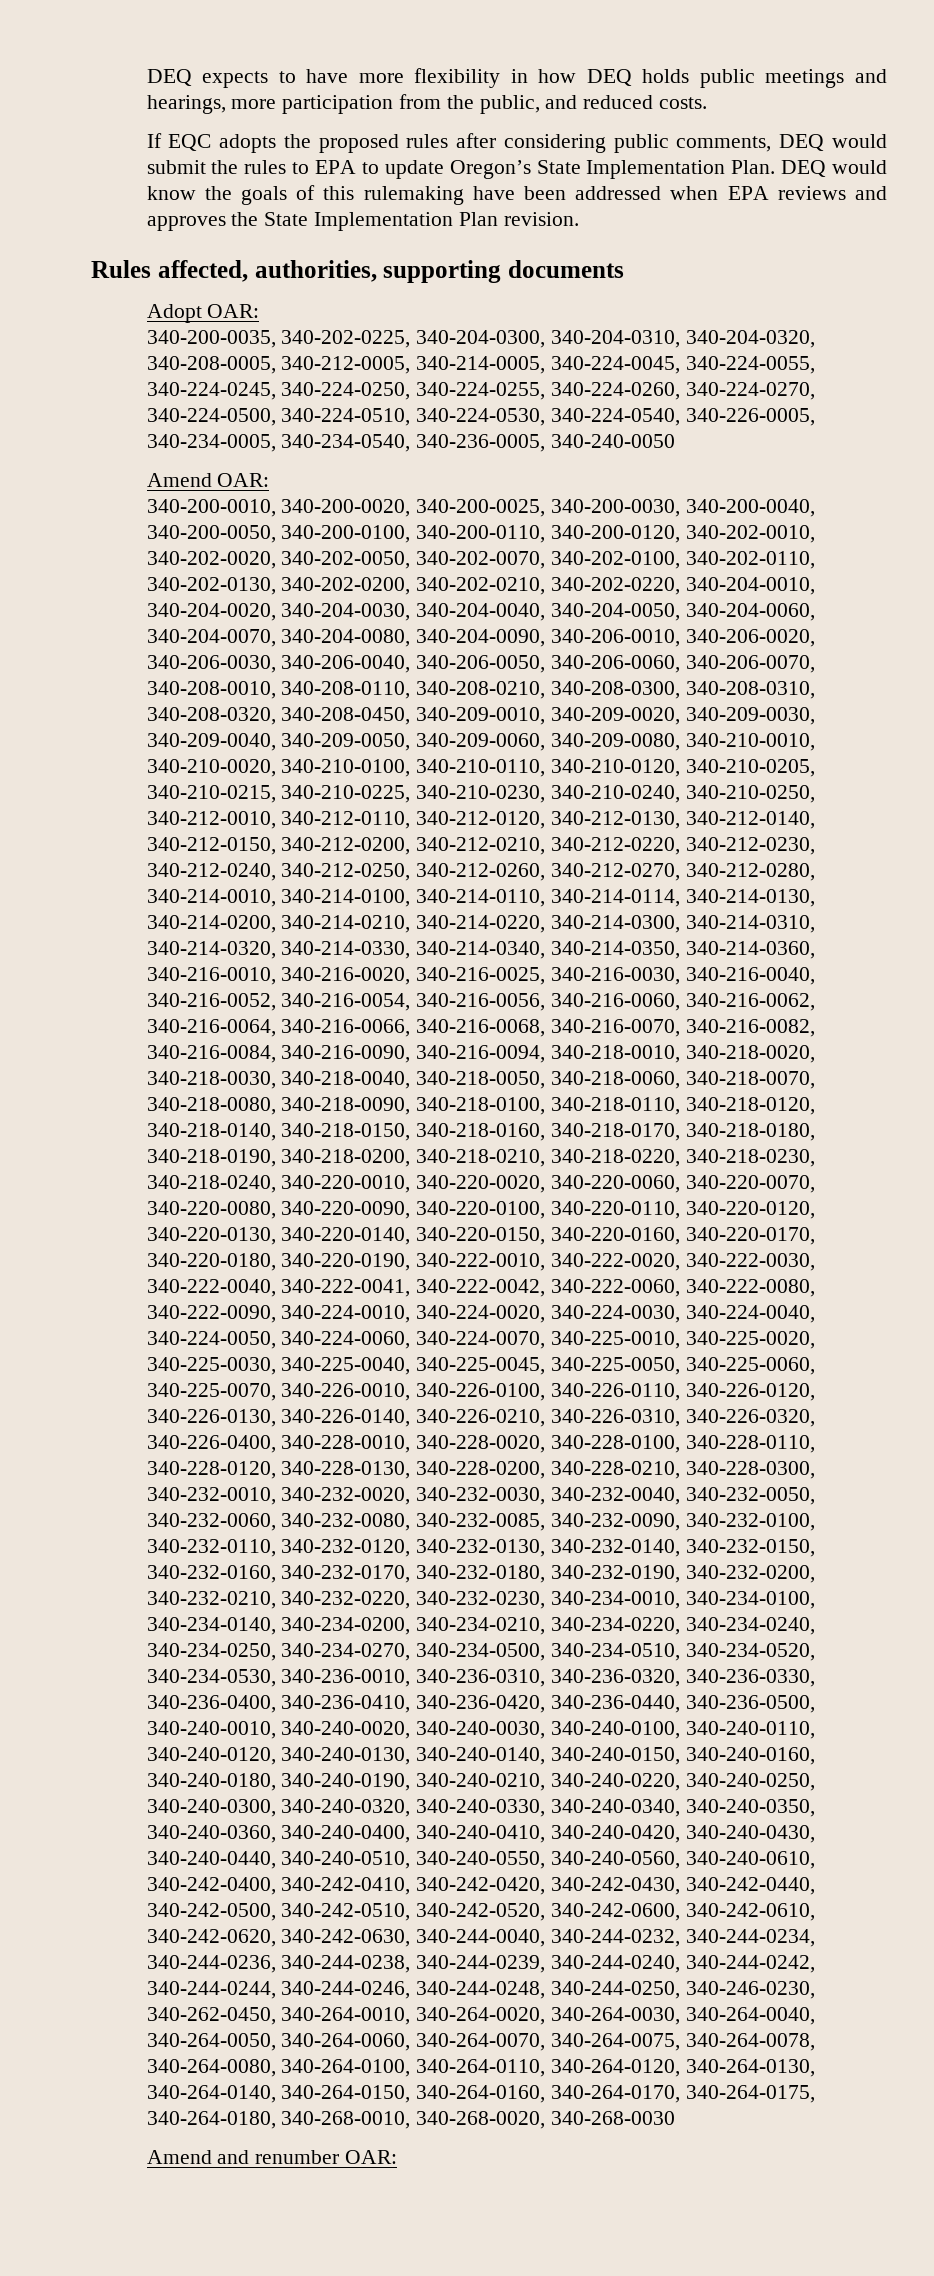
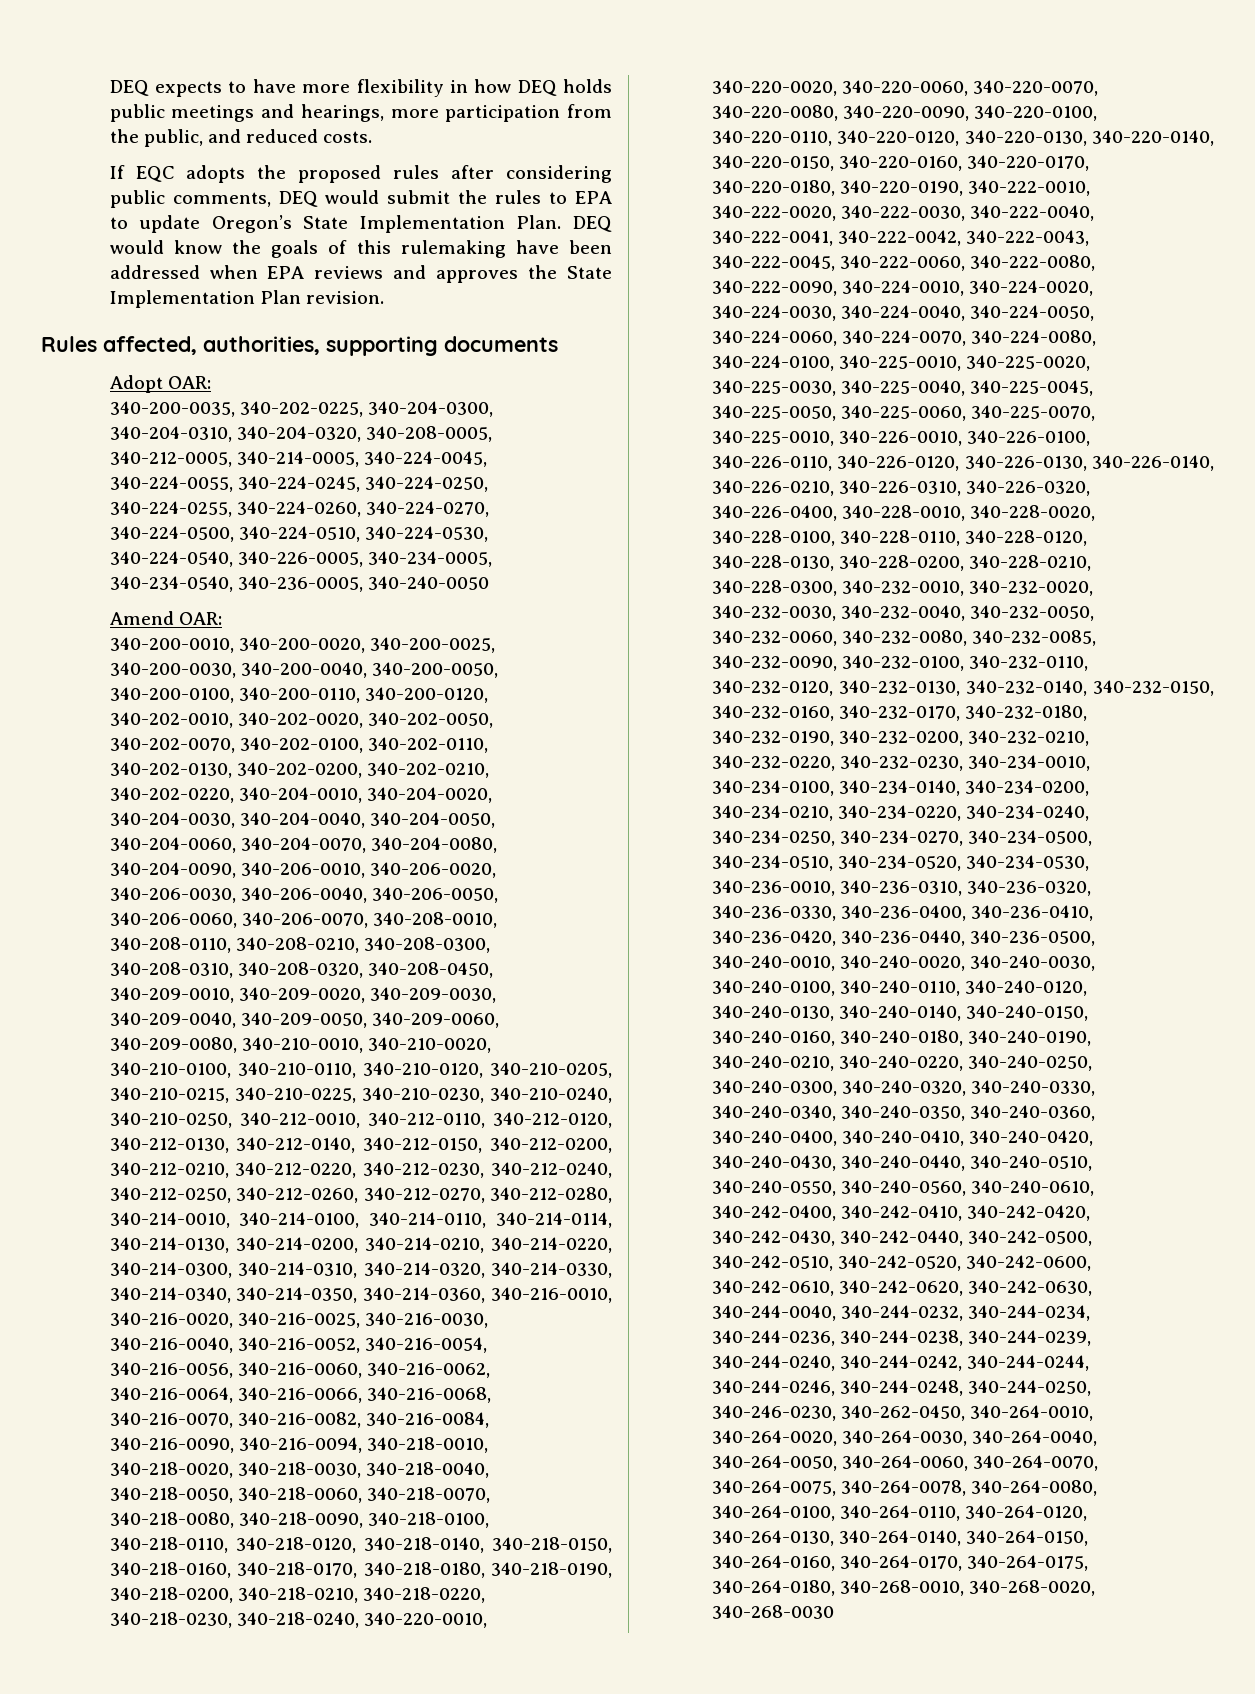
- 340-200-0010, 340-200-0020, 340-200-0025, 340-200-0030, 340-200-0040, 340-200-0050, 340-200-0100, 340-200-0110, 340-200-0120, 340-202-0010, 340-202-0020, 340-202-0050, 340-202-0070, 340-202-0100, 340-202-0110, 340-202-0130, 340-202-0200, 340-202-0210, 340-202-0220, 340-204-0010, 340-204-0020, 340-204-0030, 340-204-0040, 340-204-0050, 340-204-0060, 340-204-0070, 340-204-0080, 340-204-0090, 340-206-0010, 340-206-0020, 340-206-0030, 340-206-0040, 340-206-0050, 340-206-0060, 340-206-0070, 340-208-0010, 340-208-0110, 340-208-0210, 340-208-0300, 340-208-0310, 340-208-0320, 340-208-0450, 340-209-0010, 340-209-0020, 340-209-0030, 340-209-0040, 340-209-0050, 340-209-0060, 340-209-0080, 340-210-0010, 340-210-0020, 340-210-0100, 340-210-0110, 340-210-0120, 340-210-0205, 340-210-0215, 340-210-0225, 340-210-0230, 340-210-0240, 340-210-0250, 340-212-0010, 340-212-0110, 340-212-0120, 340-212-0130, 340-212-0140, 340-212-0150, 340-212-0200, 340-212-0210, 340-212-0220, 340-212-0230, 340-212-0240, 340-212-0250, 340-212-0260, 340-212-0270, 340-212-0280, 340-214-0010, 340-214-0100, 340-214-0110, 340-214-0114, 340-214-0130, 340-214-0200, 340-214-0210, 340-214-0220, 340-214-0300, 340-214-0310, 340-214-0320, 340-214-0330, 340-214-0340, 340-214-0350, 340-214-0360, 340-216-0010, 340-216-0020, 340-216-0025, 340-216-0030, 340-216-0040, 340-216-0052, 340-216-0054, 340-216-0056, 340-216-0060, 340-216-0062, 340-216-0064, 340-216-0066, 340-216-0068, 340-216-0070, 340-216-0082, 340-216-0084, 340-216-0090, 340-216-0094, 340-218-0010, 340-218-0020, 340-218-0030, 340-218-0040, 340-218-0050, 340-218-0060, 340-218-0070, 340-218-0080, 340-218-0090, 340-218-0100, 340-218-0110, 340-218-0120, 340-218-0140, 340-218-0150, 340-218-0160, 340-218-0170, 340-218-0180, 340-218-0190, 340-218-0200, 340-218-0210, 340-218-0220, 340-218-0230, 340-218-0240, 340-220-0010, 340-220-0020, 340-220-0060, 340-220-0070, 340-220-0080, 340-220-0090, 340-220-0100, 340-220-0110, 340-220-0120, 340-220-0130, 340-220-0140, 340-220-0150, 340-220-0160, 340-220-0170, 340-220-0180, 340-220-0190, 340-222-0010, 340-222-0020, 340-222-0030, 340-222-0040, 340-222-0041, 340-222-0042, 340-222-0060, 340-222-0080, 340-222-0090, 340-224-0010, 340-224-0020, 340-224-0030, 340-224-0040, 340-224-0050, 340-224-0060, 340-224-0070, 340-225-0010, 340-225-0020, 340-225-0030, 340-225-0040, 340-225-0045, 340-225-0050, 340-225-0060, 340-225-0070, 340-226-0010, 340-226-0100, 340-226-0110, 340-226-0120, 340-226-0130, 340-226-0140, 340-226-0210, 340-226-0310, 340-226-0320, 340-226-0400, 340-228-0010, 340-228-0020, 340-228-0100, 340-228-0110, 340-228-0120, 340-228-0130, 340-228-0200, 340-228-0210, 340-228-0300, 340-232-0010, 340-232-0020, 340-232-0030, 340-232-0040, 340-232-0050, 340-232-0060, 340-232-0080, 340-232-0085, 340-232-0090, 340-232-0100, 340-232-0110, 340-232-0120, 340-232-0130, 340-232-0140, 340-232-0150, 340-232-0160, 340-232-0170, 340-232-0180, 340-232-0190, 340-232-0200, 340-232-0210, 340-232-0220, 340-232-0230, 340-234-0010, 340-234-0100, 340-234-0140, 340-234-0200, 340-234-0210, 340-234-0220, 340-234-0240, 340-234-0250, 340-234-0270, 340-234-0500, 340-234-0510, 340-234-0520, 340-234-0530, 340-236-0010, 340-236-0310, 340-236-0320, 340-236-0330, 340-236-0400, 340-236-0410, 340-236-0420, 340-236-0440, 340-236-0500, 340-240-0010, 340-240-0020, 340-240-0030, 340-240-0100, 340-240-0110, 340-240-0120, 340-240-0130, 340-240-0140, 340-240-0150, 340-240-0160, 340-240-0180, 340-240-0190, 340-240-0210, 340-240-0220, 340-240-0250, 340-240-0300, 340-240-0320, 340-240-0330, 340-240-0340, 340-240-0350, 340-240-0360, 340-240-0400, 340-240-0410, 340-240-0420, 340-240-0430, 340-240-0440, 340-240-0510, 340-240-0550, 340-240-0560, 340-240-0610, 340-242-0400, 340-242-0410, 340-242-0420, 340-242-0430, 340-242-0440, 340-242-0500, 340-242-0510, 340-242-0520, 340-242-0600, 340-242-0610, 340-242-0620, 340-242-0630, 340-244-0040, 340-244-0232, 340-244-0234, 340-244-0236, 340-244-0238, 340-244-0239, 340-244-0240, 340-244-0242, 340-244-0244, 340-244-0246, 340-244-0248, 340-244-0250, 340-246-0230, 340-262-0450, 340-264-0010, 340-264-0020, 340-264-0030, 340-264-0040, 340-264-0050, 340-264-0060, 340-264-0070, 340-264-0075, 340-264-0078, 340-264-0080, 340-264-0100, 340-264-0110, 340-264-0120, 340-264-0130, 340-264-0140, 340-264-0150, 340-264-0160, 340-264-0170, 340-264-0175, 340-264-0180, 340-268-0010, 340-268-0020, 340-268-0030
+ 340-200-0010, 340-200-0020, 340-200-0025, 340-200-0030, 340-200-0040, 340-200-0050, 340-200-0100, 340-200-0110, 340-200-0120, 340-202-0010, 340-202-0020, 340-202-0050, 340-202-0070, 340-202-0100, 340-202-0110, 340-202-0130, 340-202-0200, 340-202-0210, 340-202-0220, 340-204-0010, 340-204-0020, 340-204-0030, 340-204-0040, 340-204-0050, 340-204-0060, 340-204-0070, 340-204-0080, 340-204-0090, 340-206-0010, 340-206-0020, 340-206-0030, 340-206-0040, 340-206-0050, 340-206-0060, 340-206-0070, 340-208-0010, 340-208-0110, 340-208-0210, 340-208-0300, 340-208-0310, 340-208-0320, 340-208-0450, 340-209-0010, 340-209-0020, 340-209-0030, 340-209-0040, 340-209-0050, 340-209-0060, 340-209-0080, 340-210-0010, 340-210-0020, 340-210-0100, 340-210-0110, 340-210-0120, 340-210-0205, 340-210-0215, 340-210-0225, 340-210-0230, 340-210-0240, 340-210-0250, 340-212-0010, 340-212-0110, 340-212-0120, 340-212-0130, 340-212-0140, 340-212-0150, 340-212-0200, 340-212-0210, 340-212-0220, 340-212-0230, 340-212-0240, 340-212-0250, 340-212-0260, 340-212-0270, 340-212-0280, 340-214-0010, 340-214-0100, 340-214-0110, 340-214-0114, 340-214-0130, 340-214-0200, 340-214-0210, 340-214-0220, 340-214-0300, 340-214-0310, 340-214-0320, 340-214-0330, 340-214-0340, 340-214-0350, 340-214-0360, 340-216-0010, 340-216-0020, 340-216-0025, 340-216-0030, 340-216-0040, 340-216-0052, 340-216-0054, 340-216-0056, 340-216-0060, 340-216-0062, 340-216-0064, 340-216-0066, 340-216-0068, 340-216-0070, 340-216-0082, 340-216-0084, 340-216-0090, 340-216-0094, 340-218-0010, 340-218-0020, 340-218-0030, 340-218-0040, 340-218-0050, 340-218-0060, 340-218-0070, 340-218-0080, 340-218-0090, 340-218-0100, 340-218-0110, 340-218-0120, 340-218-0140, 340-218-0150, 340-218-0160, 340-218-0170, 340-218-0180, 340-218-0190, 340-218-0200, 340-218-0210, 340-218-0220, 340-218-0230, 340-218-0240, 340-220-0010, 340-220-0020, 340-220-0060, 340-220-0070, 340-220-0080, 340-220-0090, 340-220-0100, 340-220-0110, 340-220-0120, 340-220-0130, 340-220-0140, 340-220-0150, 340-220-0160, 340-220-0170, 340-220-0180, 340-220-0190, 340-222-0010, 340-222-0020, 340-222-0030, 340-222-0040, 340-222-0041, 340-222-0042, 340-222-0043, 340-222-0045, 340-222-0060, 340-222-0080, 340-222-0090, 340-224-0010, 340-224-0020, 340-224-0030, 340-224-0040, 340-224-0050, 340-224-0060, 340-224-0070, 340-224-0080, 340-224-0100, 340-225-0010, 340-225-0020, 340-225-0030, 340-225-0040, 340-225-0045, 340-225-0050, 340-225-0060, 340-225-0070, 340-225-0010, 340-226-0010, 340-226-0100, 340-226-0110, 340-226-0120, 340-226-0130, 340-226-0140, 340-226-0210, 340-226-0310, 340-226-0320, 340-226-0400, 340-228-0010, 340-228-0020, 340-228-0100, 340-228-0110, 340-228-0120, 340-228-0130, 340-228-0200, 340-228-0210, 340-228-0300, 340-232-0010, 340-232-0020, 340-232-0030, 340-232-0040, 340-232-0050, 340-232-0060, 340-232-0080, 340-232-0085, 340-232-0090, 340-232-0100, 340-232-0110, 340-232-0120, 340-232-0130, 340-232-0140, 340-232-0150, 340-232-0160, 340-232-0170, 340-232-0180, 340-232-0190, 340-232-0200, 340-232-0210, 340-232-0220, 340-232-0230, 340-234-0010, 340-234-0100, 340-234-0140, 340-234-0200, 340-234-0210, 340-234-0220, 340-234-0240, 340-234-0250, 340-234-0270, 340-234-0500, 340-234-0510, 340-234-0520, 340-234-0530, 340-236-0010, 340-236-0310, 340-236-0320, 340-236-0330, 340-236-0400, 340-236-0410, 340-236-0420, 340-236-0440, 340-236-0500, 340-240-0010, 340-240-0020, 340-240-0030, 340-240-0100, 340-240-0110, 340-240-0120, 340-240-0130, 340-240-0140, 340-240-0150, 340-240-0160, 340-240-0180, 340-240-0190, 340-240-0210, 340-240-0220, 340-240-0250, 340-240-0300, 340-240-0320, 340-240-0330, 340-240-0340, 340-240-0350, 340-240-0360, 340-240-0400, 340-240-0410, 340-240-0420, 340-240-0430, 340-240-0440, 340-240-0510, 340-240-0550, 340-240-0560, 340-240-0610, 340-242-0400, 340-242-0410, 340-242-0420, 340-242-0430, 340-242-0440, 340-242-0500, 340-242-0510, 340-242-0520, 340-242-0600, 340-242-0610, 340-242-0620, 340-242-0630, 340-244-0040, 340-244-0232, 340-244-0234, 340-244-0236, 340-244-0238, 340-244-0239, 340-244-0240, 340-244-0242, 340-244-0244, 340-244-0246, 340-244-0248, 340-244-0250, 340-246-0230, 340-262-0450, 340-264-0010, 340-264-0020, 340-264-0030, 340-264-0040, 340-264-0050, 340-264-0060, 340-264-0070, 340-264-0075, 340-264-0078, 340-264-0080, 340-264-0100, 340-264-0110, 340-264-0120, 340-264-0130, 340-264-0140, 340-264-0150, 340-264-0160, 340-264-0170, 340-264-0175, 340-264-0180, 340-268-0010, 340-268-0020, 340-268-0030
- Amend and renumber OAR:

